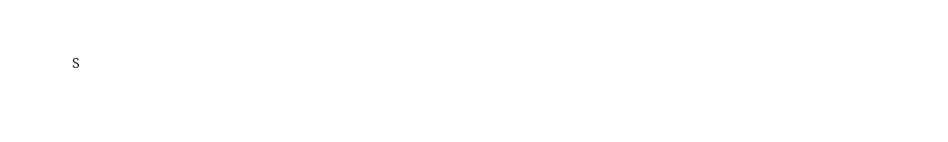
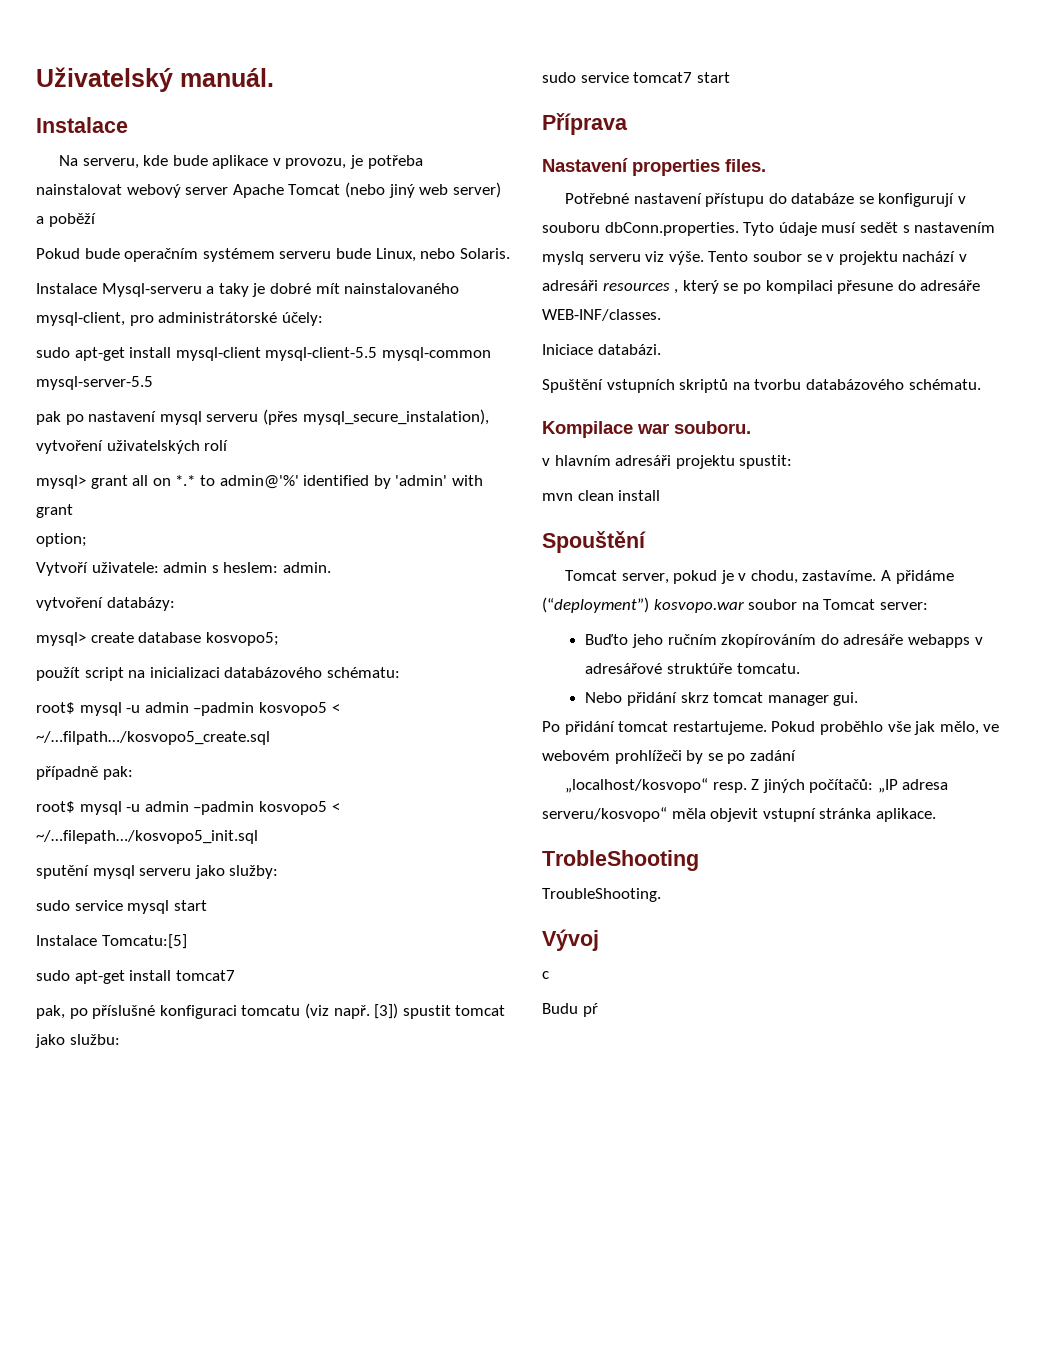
- S
+ Uživatelský manuál.
+ Instalace
+ Na serveru, kde bude aplikace v provozu, je potřeba nainstalovat webový server Apache Tomcat (nebo jiný web server) a poběží
+ Pokud bude operačním systémem serveru bude Linux, nebo Solaris.
+ Instalace Mysql-serveru a taky je dobré mít nainstalovaného mysql-client, pro administrátorské účely:
+ sudo apt-get install mysql-client mysql-client-5.5 mysql-common mysql-server-5.5
+ pak po nastavení mysql serveru (přes mysql_secure_instalation), vytvoření uživatelských rolí
+ mysql> grant all on *.* to admin@'%' identified by 'admin' with grant
+ option;
+ Vytvoří uživatele: admin s heslem: admin.
+ vytvoření databázy:
+ mysql> create database kosvopo5;
+ použít script na inicializaci databázového schématu:
+ root$ mysql -u admin –padmin kosvopo5 < ~/…filpath…/kosvopo5_create.sql
+ případně pak:
+ root$ mysql -u admin –padmin kosvopo5 < ~/…filepath…/kosvopo5_init.sql
+ sputění mysql serveru jako služby:
+ sudo service mysql start
+ Instalace Tomcatu:[5]
+ sudo apt-get install tomcat7
+ pak, po příslušné konfiguraci tomcatu (viz např. [3]) spustit tomcat jako službu:
+ sudo service tomcat7 start
+ Příprava
+ Nastavení properties files.
+ Potřebné nastavení přístupu do databáze se konfigurují v souboru dbConn.properties. Tyto údaje musí sedět s nastavením myslq serveru viz výše. Tento soubor se v projektu nachází v adresáři resources , který se po kompilaci přesune do adresáře WEB-INF/classes.
+ Iniciace databázi.
+ Spuštění vstupních skriptů na tvorbu databázového schématu.
+ Kompilace war souboru.
+ v hlavním adresáři projektu spustit:
+ mvn clean install
+ Spouštění
+ Tomcat server, pokud je v chodu, zastavíme. A přidáme (“deployment”) kosvopo.war soubor na Tomcat server:
+ Buďto jeho ručním zkopírováním do adresáře webapps v adresářové struktúře tomcatu.
+ Nebo přidání skrz tomcat manager gui.
+ Po přidání tomcat restartujeme. Pokud proběhlo vše jak mělo, ve webovém prohlížeči by se po zadání
+ „localhost/kosvopo“ resp. Z jiných počítačů: „IP adresa serveru/kosvopo“ měla objevit vstupní stránka aplikace.
+ TrobleShooting
+ TroubleShooting.
+ Vývoj
+ c
+ Budu pŕ

